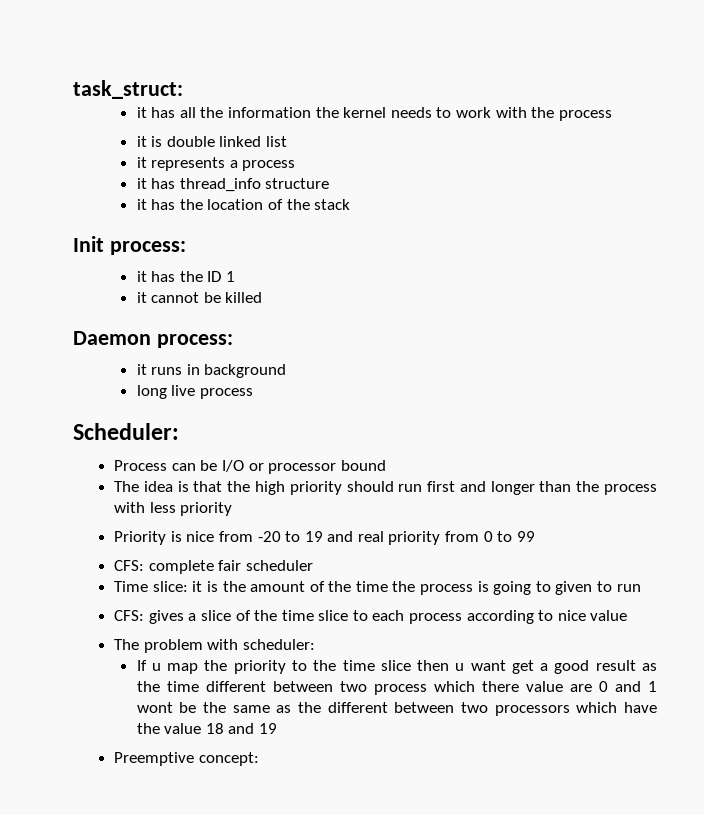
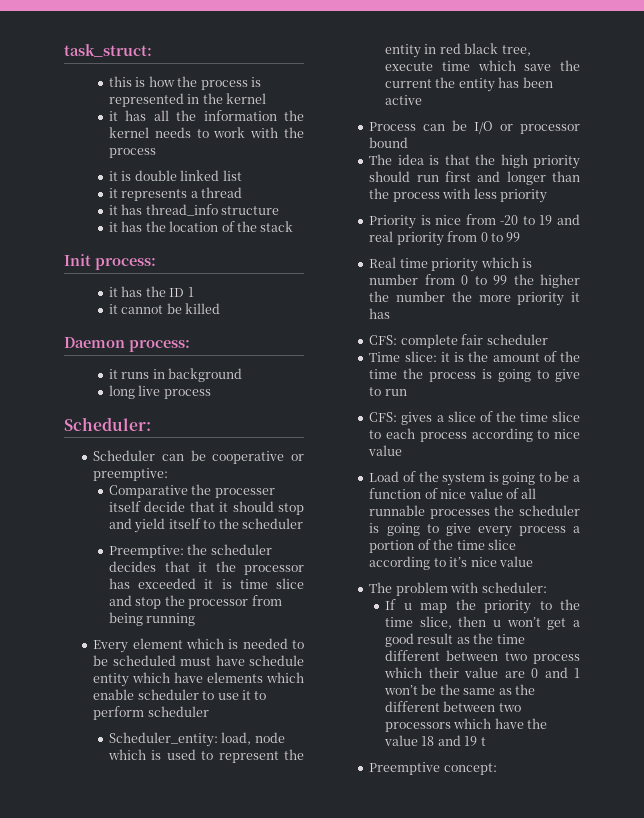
+ this is how the process is represented in the kernel
- it represents a process
+ it represents a thread
+ Scheduler can be cooperative or preemptive:
+ Comparative the processer itself decide that it should stop and yield itself to the scheduler
+ Preemptive: the scheduler decides that it the processor has exceeded it is time slice and stop the processor from being running
+ Every element which is needed to be scheduled must have schedule entity which have elements which enable scheduler to use it to perform scheduler
+ Scheduler_entity: load, node which is used to represent the entity in red black tree, execute time which save the current the entity has been active
+ Real time priority which is number from 0 to 99 the higher the number the more priority it has
- Time slice: it is the amount of the time the process is going to given to run
+ Time slice: it is the amount of the time the process is going to give to run
+ Load of the system is going to be a function of nice value of all runnable processes the scheduler is going to give every process a portion of the time slice according to it’s nice value
- If u map the priority to the time slice then u want get a good result as the time different between two process which there value are 0 and 1 wont be the same as the different between two processors which have the value 18 and 19
+ If u map the priority to the time slice, then u won’t get a good result as the time different between two process which their value are 0 and 1 won’t be the same as the different between two processors which have the value 18 and 19 t

